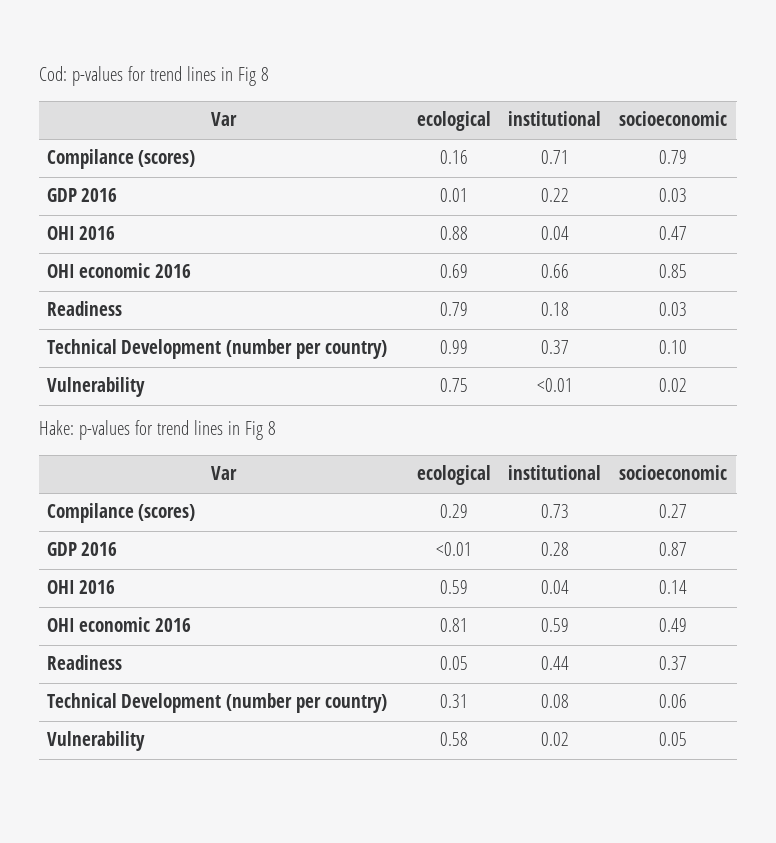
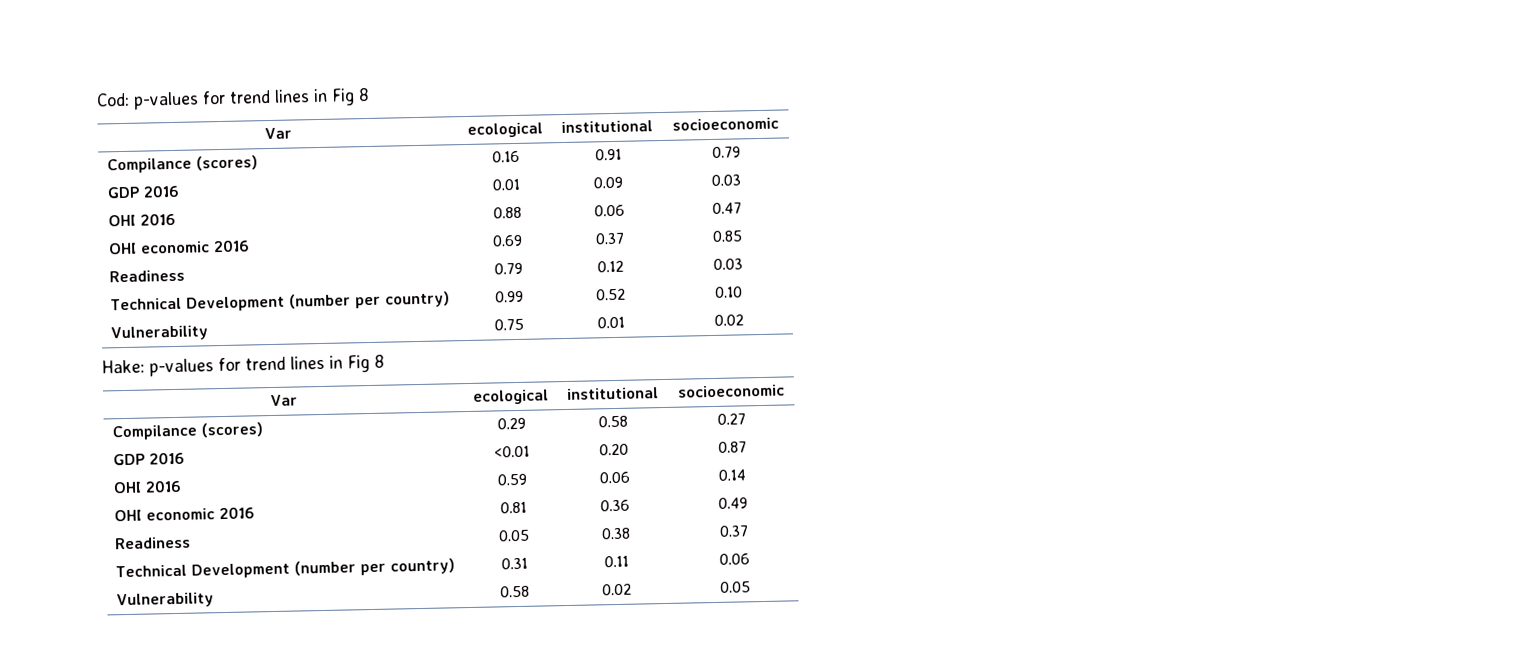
- Compilance (scores) | 0.16 | 0.71 | 0.79
+ Compilance (scores) | 0.16 | 0.91 | 0.79
- GDP 2016 | 0.01 | 0.22 | 0.03
+ GDP 2016 | 0.01 | 0.09 | 0.03
- OHI 2016 | 0.88 | 0.04 | 0.47
+ OHI 2016 | 0.88 | 0.06 | 0.47
- OHI economic 2016 | 0.69 | 0.66 | 0.85
+ OHI economic 2016 | 0.69 | 0.37 | 0.85
- Readiness | 0.79 | 0.18 | 0.03
+ Readiness | 0.79 | 0.12 | 0.03
- Technical Development (number per country) | 0.99 | 0.37 | 0.10
+ Technical Development (number per country) | 0.99 | 0.52 | 0.10
- Vulnerability | 0.75 | <0.01 | 0.02
+ Vulnerability | 0.75 | 0.01 | 0.02
- Compilance (scores) | 0.29 | 0.73 | 0.27
+ Compilance (scores) | 0.29 | 0.58 | 0.27
- GDP 2016 | <0.01 | 0.28 | 0.87
+ GDP 2016 | <0.01 | 0.20 | 0.87
- OHI 2016 | 0.59 | 0.04 | 0.14
+ OHI 2016 | 0.59 | 0.06 | 0.14
- OHI economic 2016 | 0.81 | 0.59 | 0.49
+ OHI economic 2016 | 0.81 | 0.36 | 0.49
- Readiness | 0.05 | 0.44 | 0.37
+ Readiness | 0.05 | 0.38 | 0.37
- Technical Development (number per country) | 0.31 | 0.08 | 0.06
+ Technical Development (number per country) | 0.31 | 0.11 | 0.06

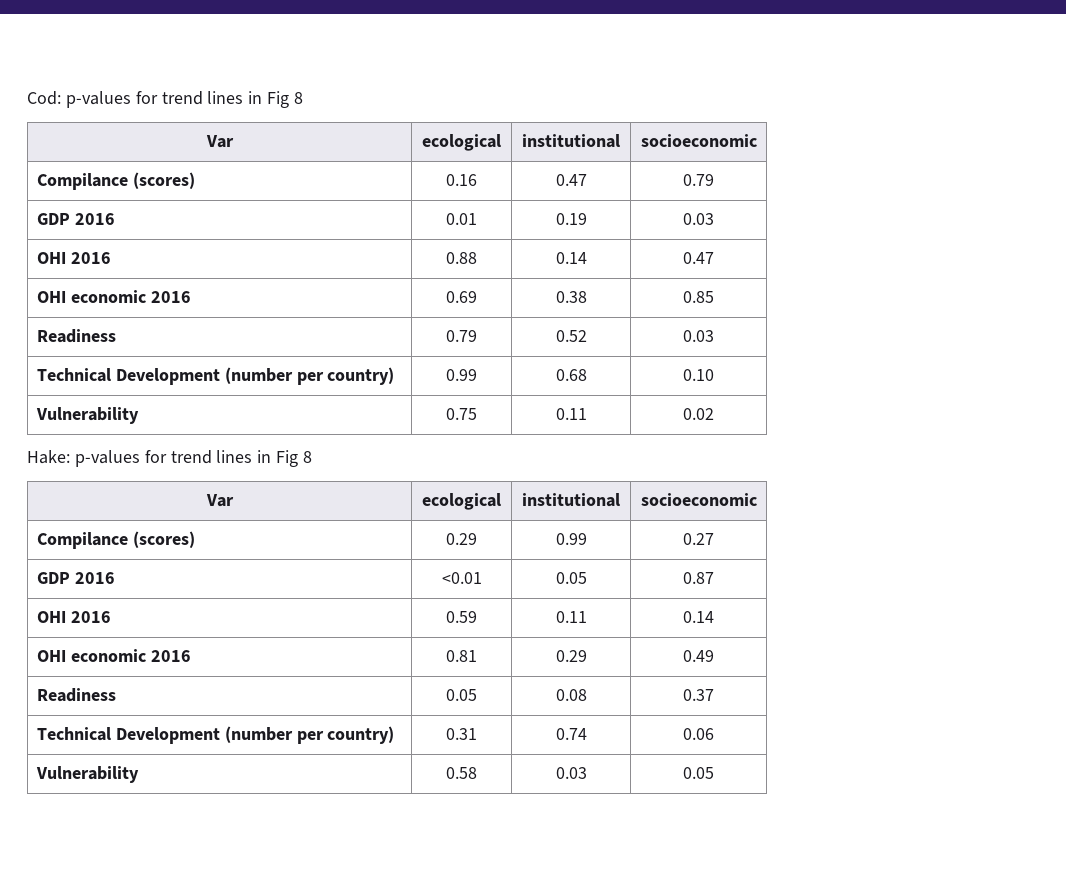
- Compilance (scores) | 0.16 | 0.91 | 0.79
+ Compilance (scores) | 0.16 | 0.47 | 0.79
- GDP 2016 | 0.01 | 0.09 | 0.03
+ GDP 2016 | 0.01 | 0.19 | 0.03
- OHI 2016 | 0.88 | 0.06 | 0.47
+ OHI 2016 | 0.88 | 0.14 | 0.47
- OHI economic 2016 | 0.69 | 0.37 | 0.85
+ OHI economic 2016 | 0.69 | 0.38 | 0.85
- Readiness | 0.79 | 0.12 | 0.03
+ Readiness | 0.79 | 0.52 | 0.03
- Technical Development (number per country) | 0.99 | 0.52 | 0.10
+ Technical Development (number per country) | 0.99 | 0.68 | 0.10
- Vulnerability | 0.75 | 0.01 | 0.02
+ Vulnerability | 0.75 | 0.11 | 0.02
- Compilance (scores) | 0.29 | 0.58 | 0.27
+ Compilance (scores) | 0.29 | 0.99 | 0.27
- GDP 2016 | <0.01 | 0.20 | 0.87
+ GDP 2016 | <0.01 | 0.05 | 0.87
- OHI 2016 | 0.59 | 0.06 | 0.14
+ OHI 2016 | 0.59 | 0.11 | 0.14
- OHI economic 2016 | 0.81 | 0.36 | 0.49
+ OHI economic 2016 | 0.81 | 0.29 | 0.49
- Readiness | 0.05 | 0.38 | 0.37
+ Readiness | 0.05 | 0.08 | 0.37
- Technical Development (number per country) | 0.31 | 0.11 | 0.06
+ Technical Development (number per country) | 0.31 | 0.74 | 0.06
- Vulnerability | 0.58 | 0.02 | 0.05
+ Vulnerability | 0.58 | 0.03 | 0.05

